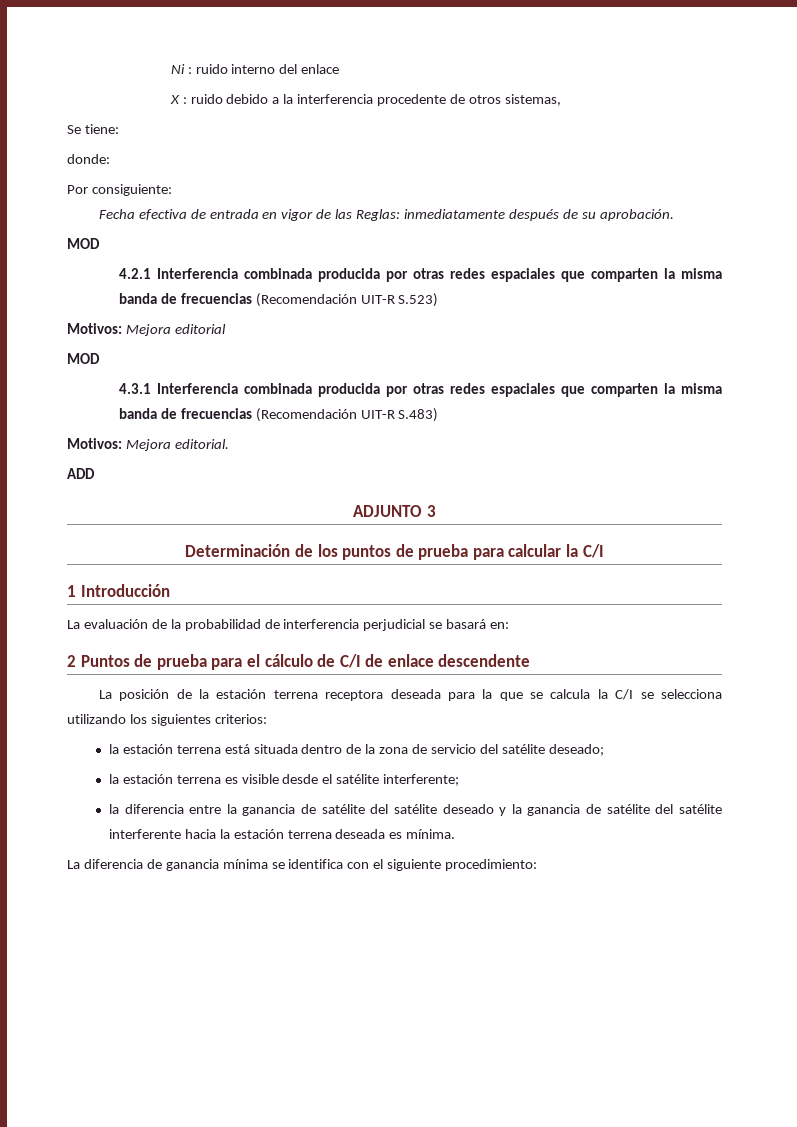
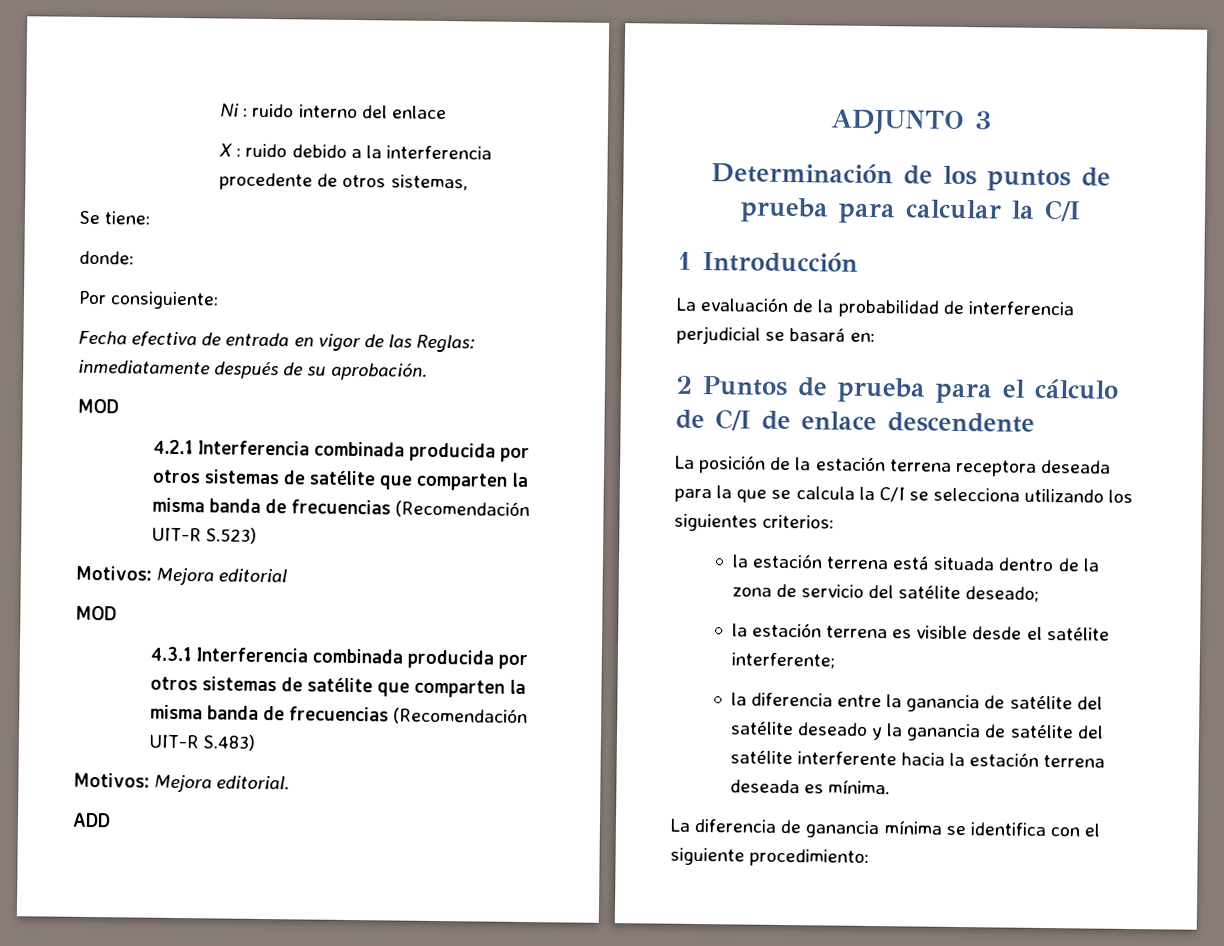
- 4.2.1 Interferencia combinada producida por otras redes espaciales que comparten la misma banda de frecuencias (Recomendación UIT-R S.523)
+ 4.2.1 Interferencia combinada producida por otros sistemas de satélite que comparten la misma banda de frecuencias (Recomendación UIT-R S.523)
- 4.3.1 Interferencia combinada producida por otras redes espaciales que comparten la misma banda de frecuencias (Recomendación UIT-R S.483)
+ 4.3.1 Interferencia combinada producida por otros sistemas de satélite que comparten la misma banda de frecuencias (Recomendación UIT-R S.483)

